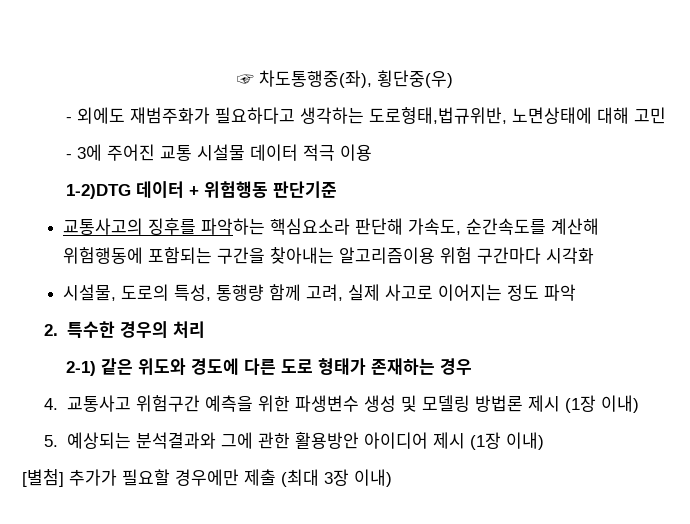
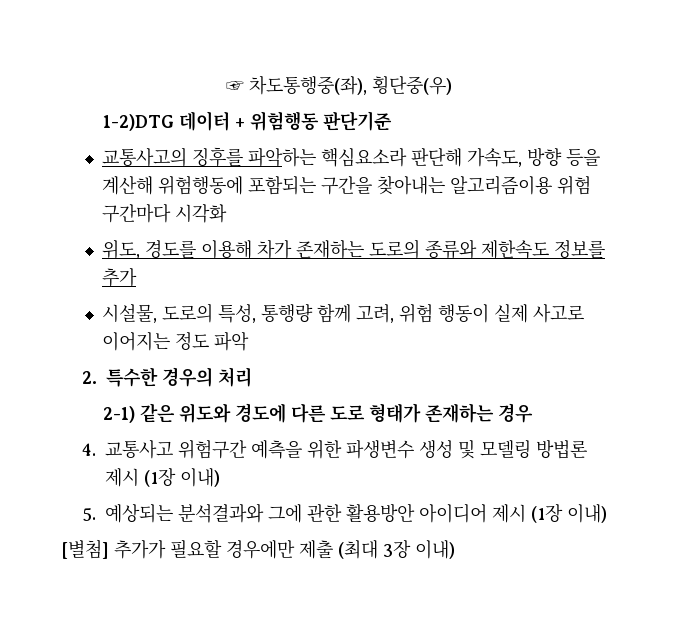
- - 외에도 재범주화가 필요하다고 생각하는 도로형태,법규위반, 노면상태에 대해 고민
- - 3에 주어진 교통 시설물 데이터 적극 이용
- 교통사고의 징후를 파악하는 핵심요소라 판단해 가속도, 순간속도를 계산해 위험행동에 포함되는 구간을 찾아내는 알고리즘이용 위험 구간마다 시각화
+ 교통사고의 징후를 파악하는 핵심요소라 판단해 가속도, 방향 등을 계산해 위험행동에 포함되는 구간을 찾아내는 알고리즘이용 위험 구간마다 시각화
+ 위도, 경도를 이용해 차가 존재하는 도로의 종류와 제한속도 정보를 추가
- 시설물, 도로의 특성, 통행량 함께 고려, 실제 사고로 이어지는 정도 파악
+ 시설물, 도로의 특성, 통행량 함께 고려, 위험 행동이 실제 사고로 이어지는 정도 파악

